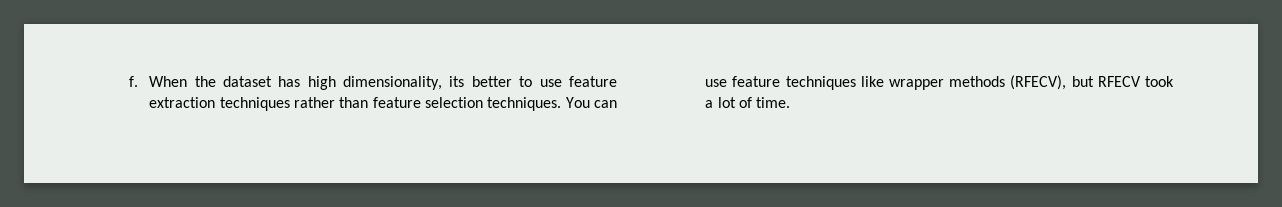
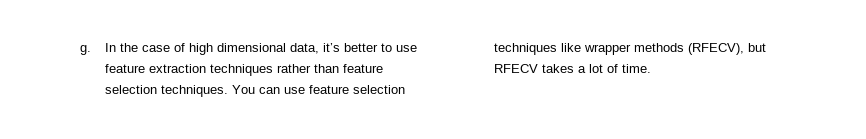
- f. When the dataset has high dimensionality, its better to use feature extraction techniques rather than feature selection techniques.
+ g. In the case of high dimensional data, it’s better to use feature extraction techniques rather than feature selection techniques.
- You can use feature techniques like wrapper methods (RFECV), but RFECV took a lot of time.
+ You can use feature selection techniques like wrapper methods (RFECV), but RFECV takes a lot of time.

